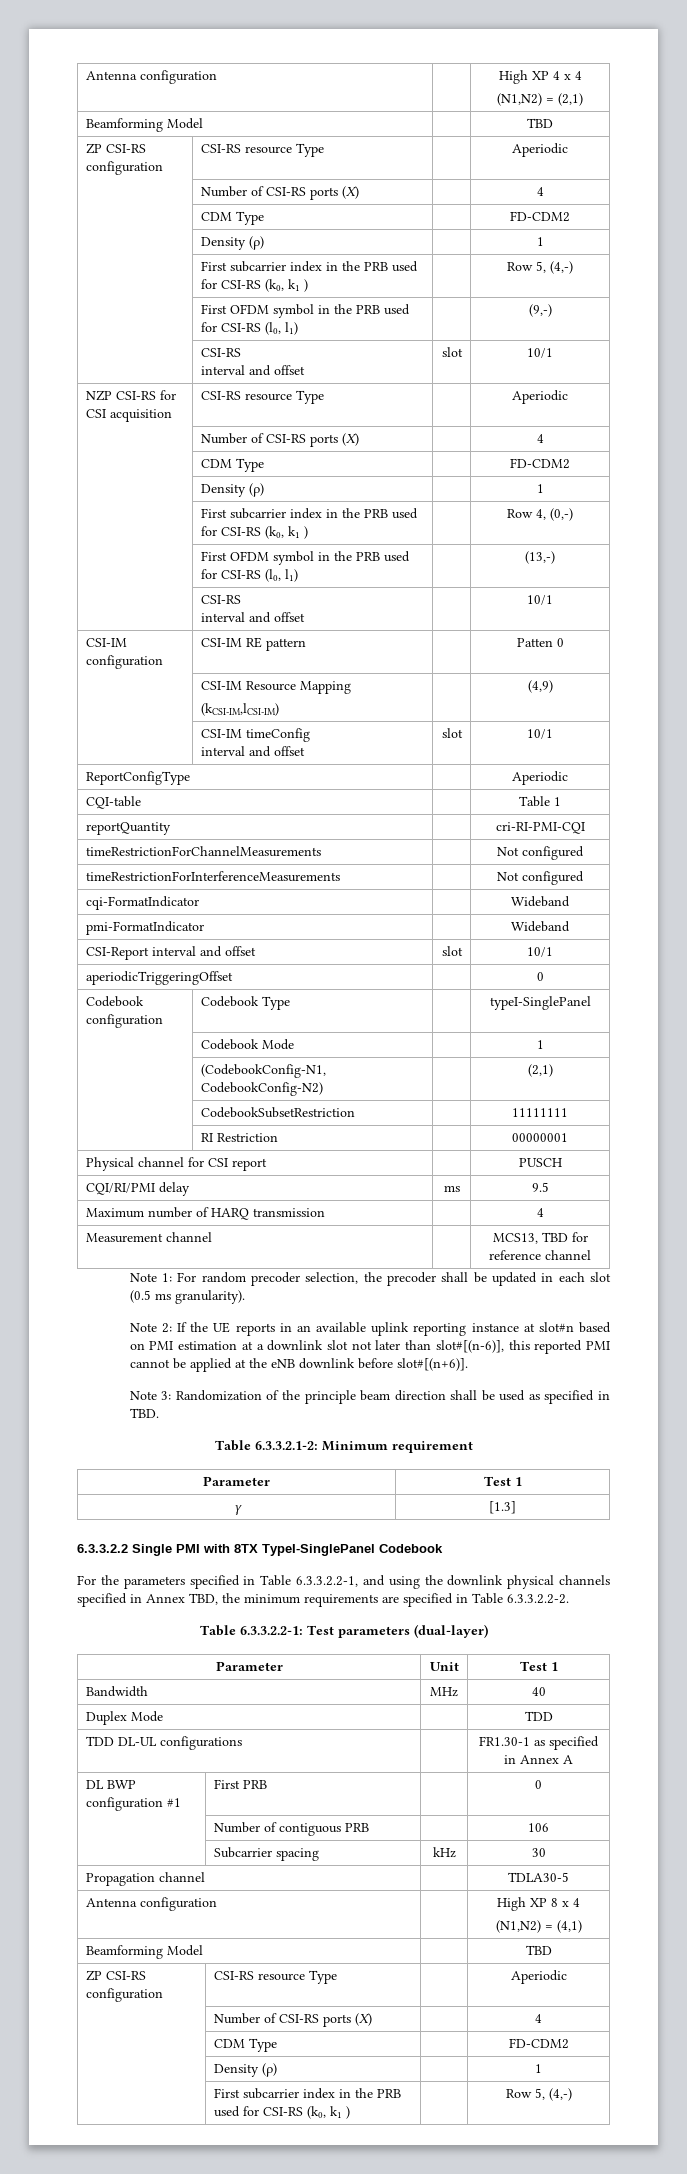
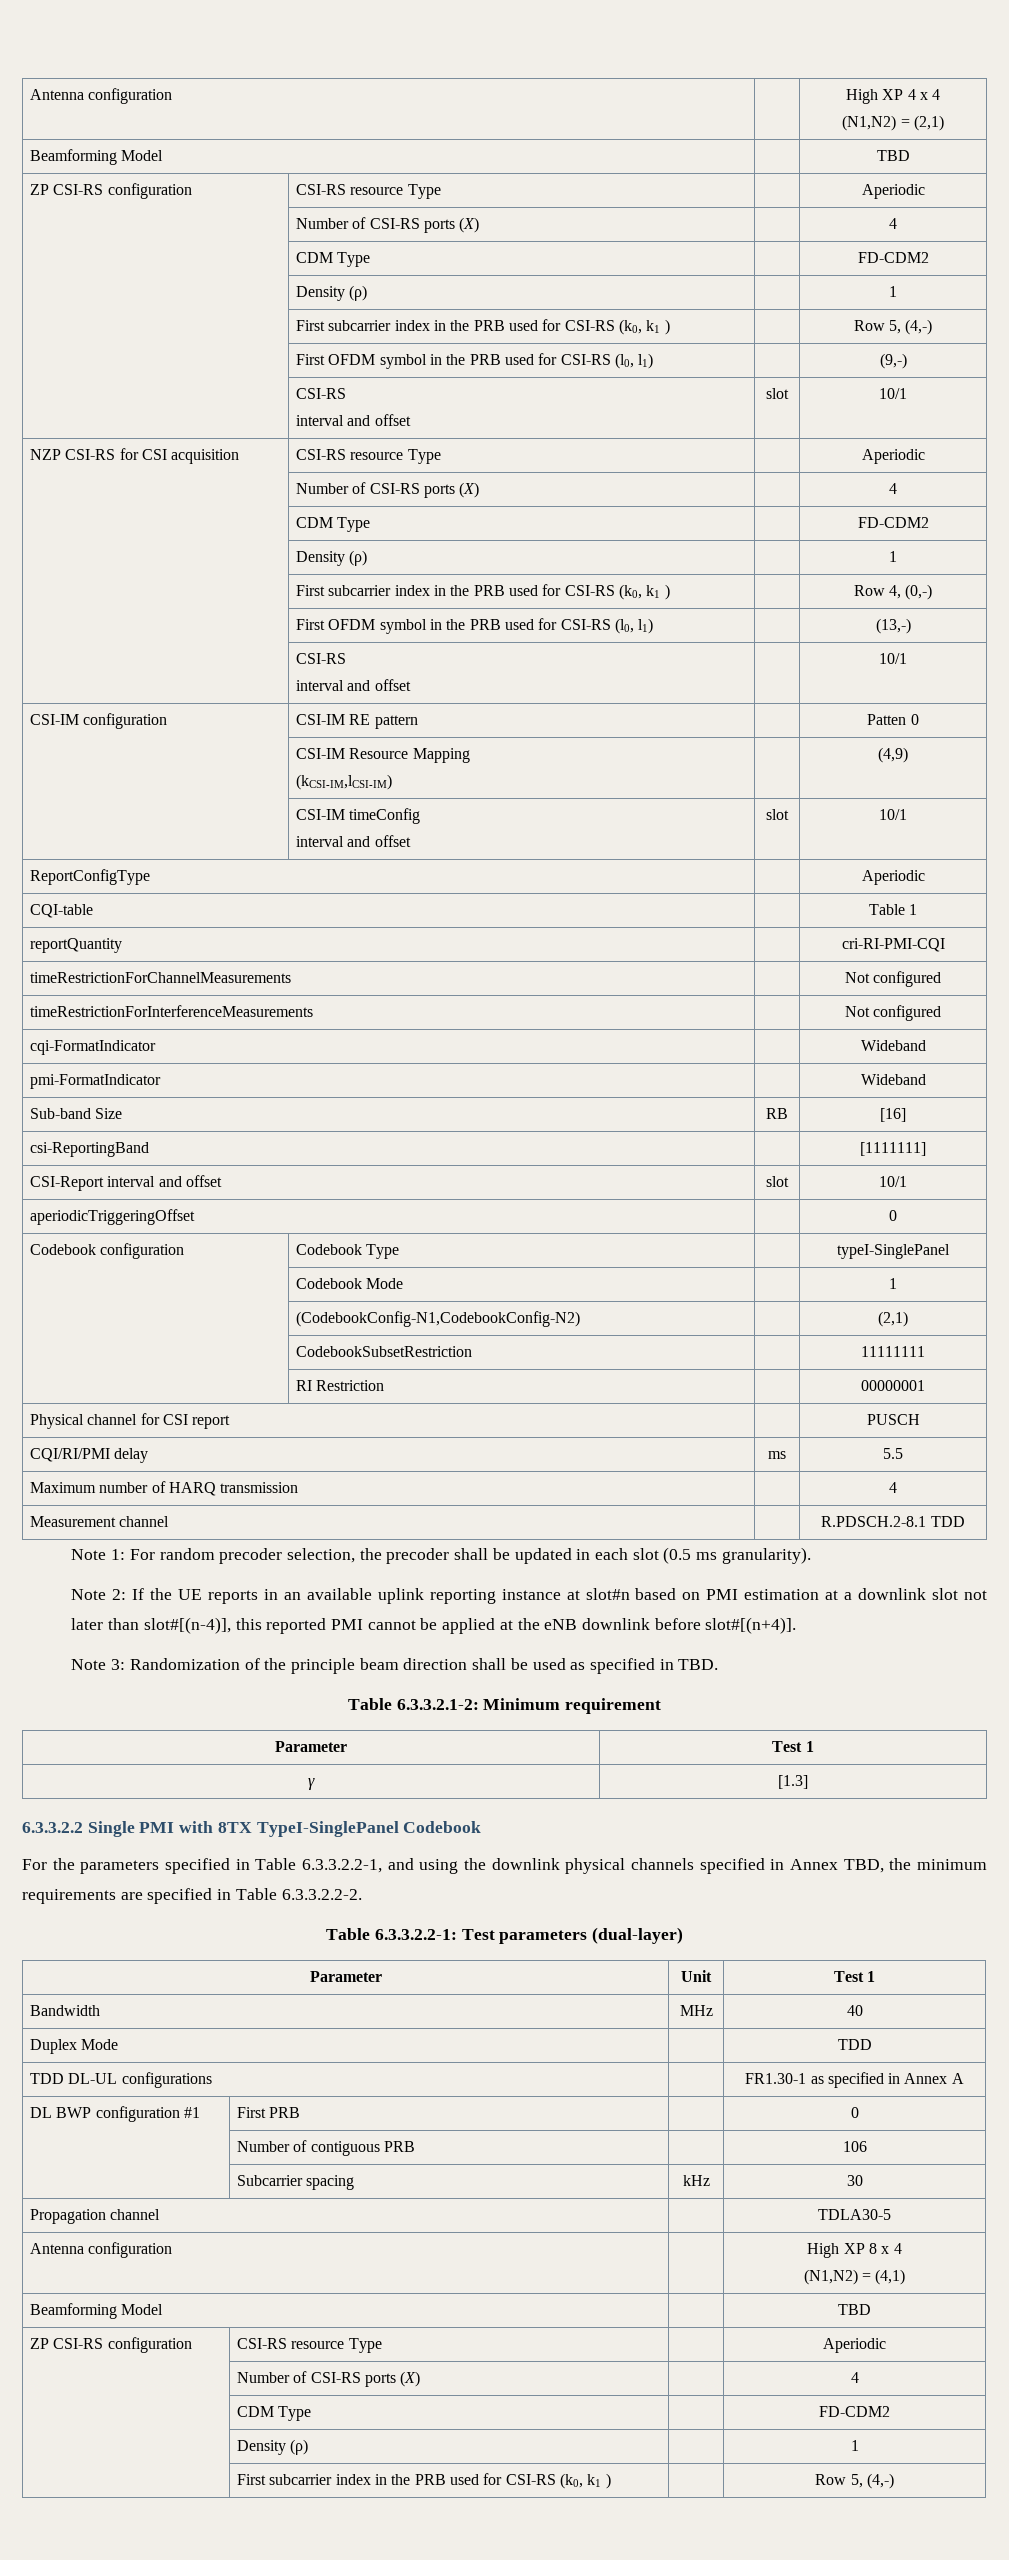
+ Sub-band Size | RB | [16]
+ csi-ReportingBand | | [1111111]
- CQI/RI/PMI delay | ms | 9.5
+ CQI/RI/PMI delay | ms | 5.5
- Measurement channel | | MCS13, TBD for reference channel
+ Measurement channel | | R.PDSCH.2-8.1 TDD
- Note 2: If the UE reports in an available uplink reporting instance at slot#n based on PMI estimation at a downlink slot not later than slot#[(n-6)], this reported PMI cannot be applied at the eNB downlink before slot#[(n+6)].
+ Note 2: If the UE reports in an available uplink reporting instance at slot#n based on PMI estimation at a downlink slot not later than slot#[(n-4)], this reported PMI cannot be applied at the eNB downlink before slot#[(n+4)].

